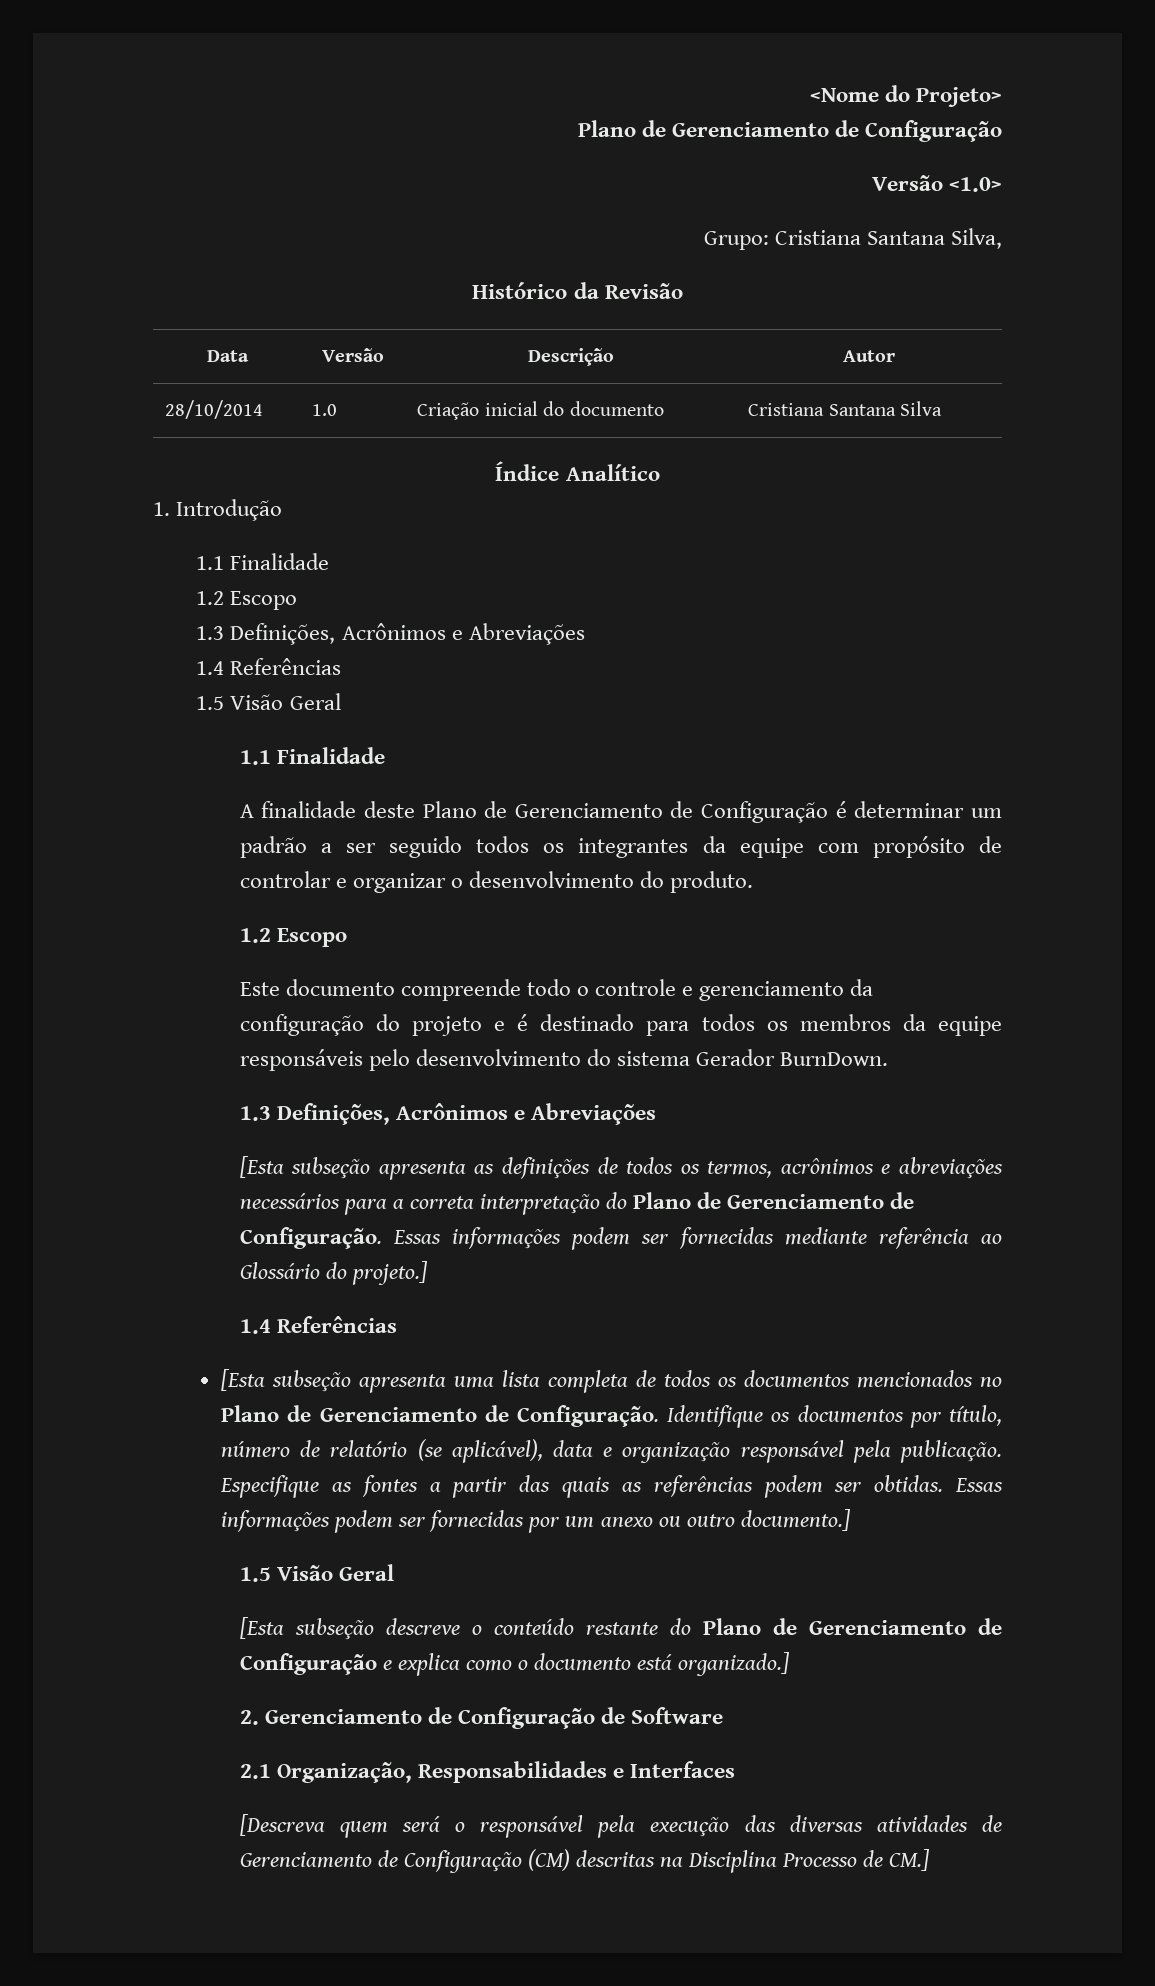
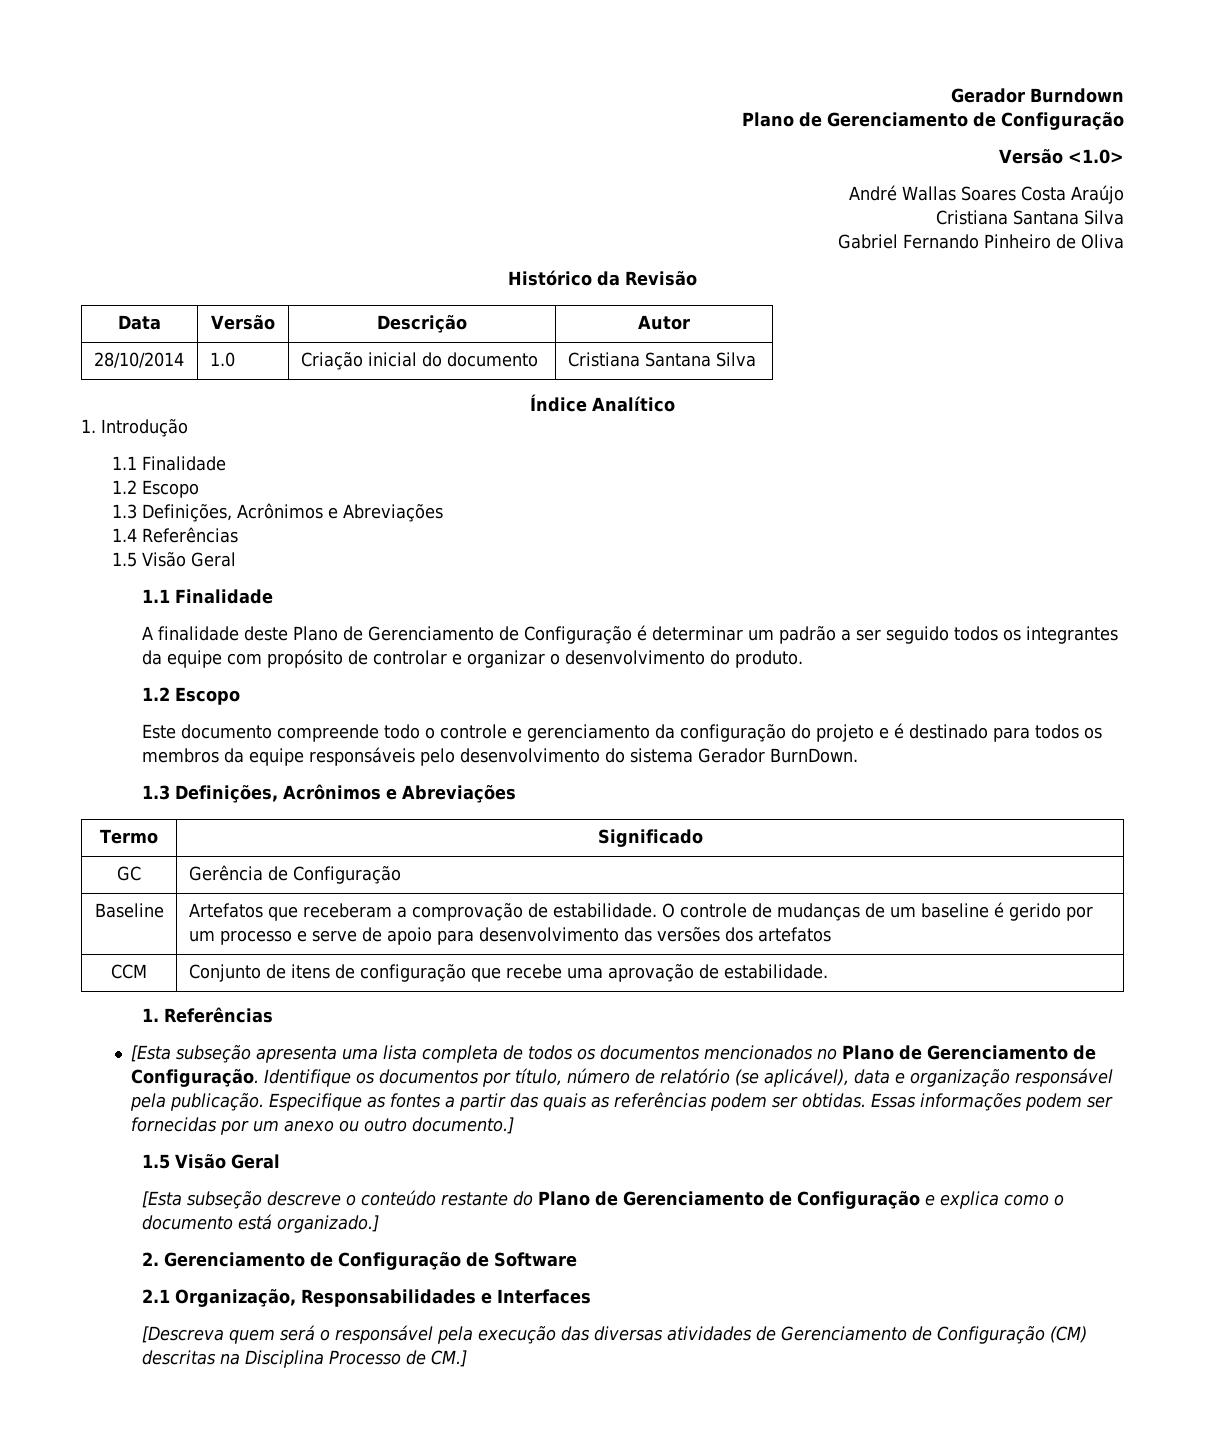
- <Nome do Projeto>
+ Gerador Burndown
- Grupo: Cristiana Santana Silva,
+ André Wallas Soares Costa Araújo
+ Cristiana Santana Silva
+ Gabriel Fernando Pinheiro de Oliva
- [Esta subseção apresenta as definições de todos os termos, acrônimos e abreviações necessários para a correta interpretação do Plano de Gerenciamento de Configuração. Essas informações podem ser fornecidas mediante referência ao Glossário do projeto.]
- 1.4 Referências
+ Termo | Significado
+ GC | Gerência de Configuração
+ Baseline | Artefatos que receberam a comprovação de estabilidade. O controle de mudanças de um baseline é gerido por um processo e serve de apoio para desenvolvimento das versões dos artefatos
+ CCM | Conjunto de itens de configuração que recebe uma aprovação de estabilidade.
+ 1. Referências

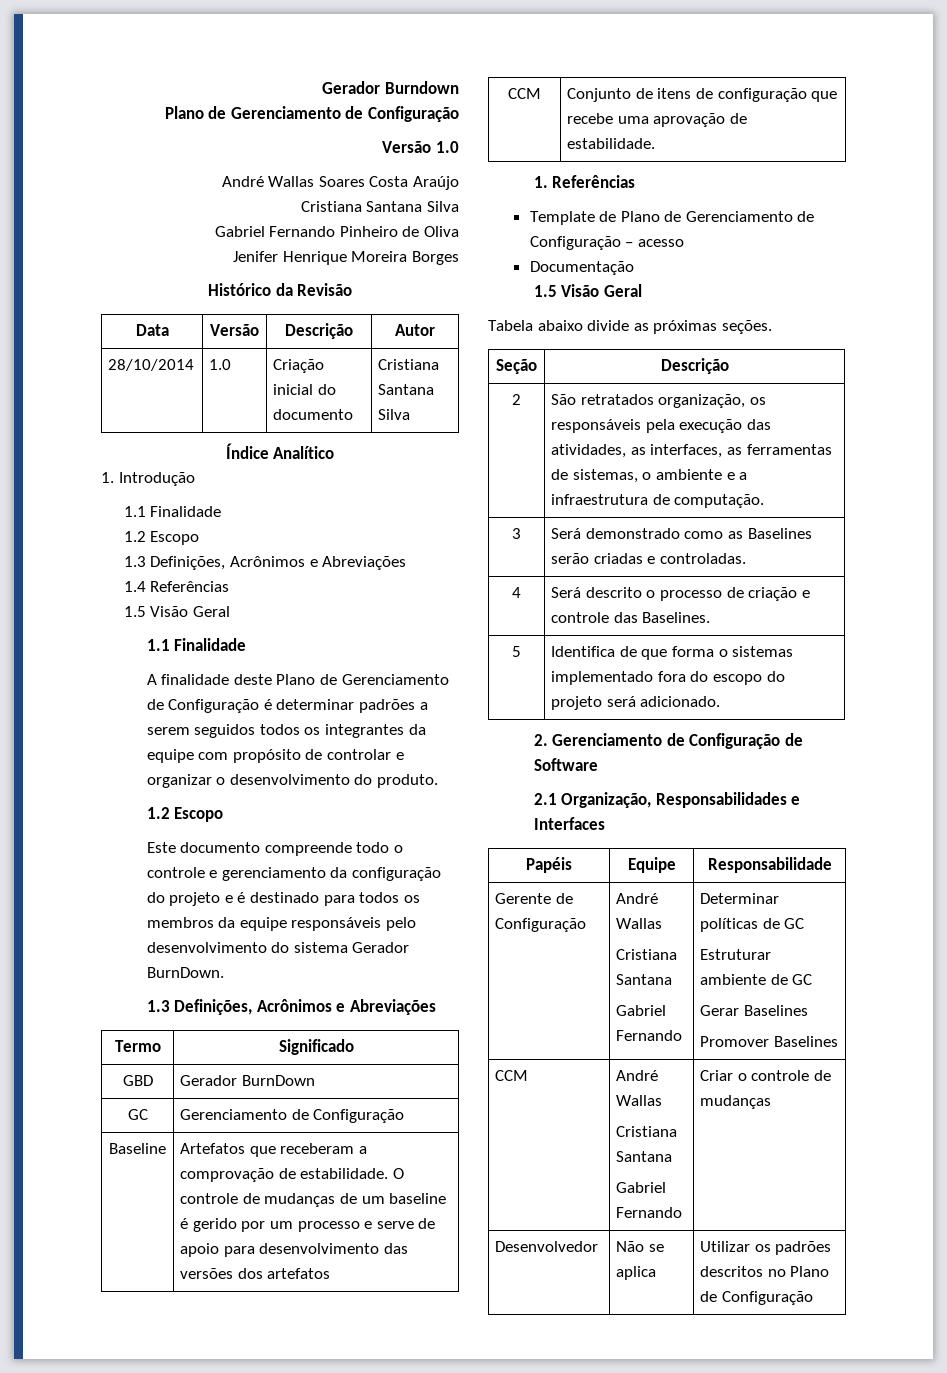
- Versão <1.0>
+ Versão 1.0
+ Jenifer Henrique Moreira Borges
- A finalidade deste Plano de Gerenciamento de Configuração é determinar um padrão a ser seguido todos os integrantes da equipe com propósito de controlar e organizar o desenvolvimento do produto.
+ A finalidade deste Plano de Gerenciamento de Configuração é determinar padrões a serem seguidos todos os integrantes da equipe com propósito de controlar e organizar o desenvolvimento do produto.
+ GBD | Gerador BurnDown
- GC | Gerência de Configuração
+ GC | Gerenciamento de Configuração
- [Esta subseção apresenta uma lista completa de todos os documentos mencionados no Plano de Gerenciamento de Configuração. Identifique os documentos por título, número de relatório (se aplicável), data e organização responsável pela publicação. Especifique as fontes a partir das quais as referências podem ser obtidas. Essas informações podem ser fornecidas por um anexo ou outro documento.]
+ Template de Plano de Gerenciamento de Configuração – acesso
+ Documentação
  1.5 Visão Geral
- [Esta subseção descreve o conteúdo restante do Plano de Gerenciamento de Configuração e explica como o documento está organizado.]
+ Tabela abaixo divide as próximas seções.
+ Seção | Descrição
+ 2 | São retratados organização, os responsáveis pela execução das atividades, as interfaces, as ferramentas de sistemas, o ambiente e a infraestrutura de computação.
+ 3 | Será demonstrado como as Baselines serão criadas e controladas.
+ 4 | Será descrito o processo de criação e controle das Baselines.
+ 5 | Identifica de que forma o sistemas implementado fora do escopo do projeto será adicionado.
- [Descreva quem será o responsável pela execução das diversas atividades de Gerenciamento de Configuração (CM) descritas na Disciplina Processo de CM.]
+ Papéis | Equipe | Responsabilidade
+ Gerente de Configuração | André Wallas
+ Cristiana Santana
+ Gabriel Fernando | Determinar políticas de GC
+ Estruturar ambiente de GC
+ Gerar Baselines
+ Promover Baselines
+ CCM | André Wallas
+ Cristiana Santana
+ Gabriel Fernando | Criar o controle de mudanças
+ Desenvolvedor | Não se aplica | Utilizar os padrões descritos no Plano de Configuração

